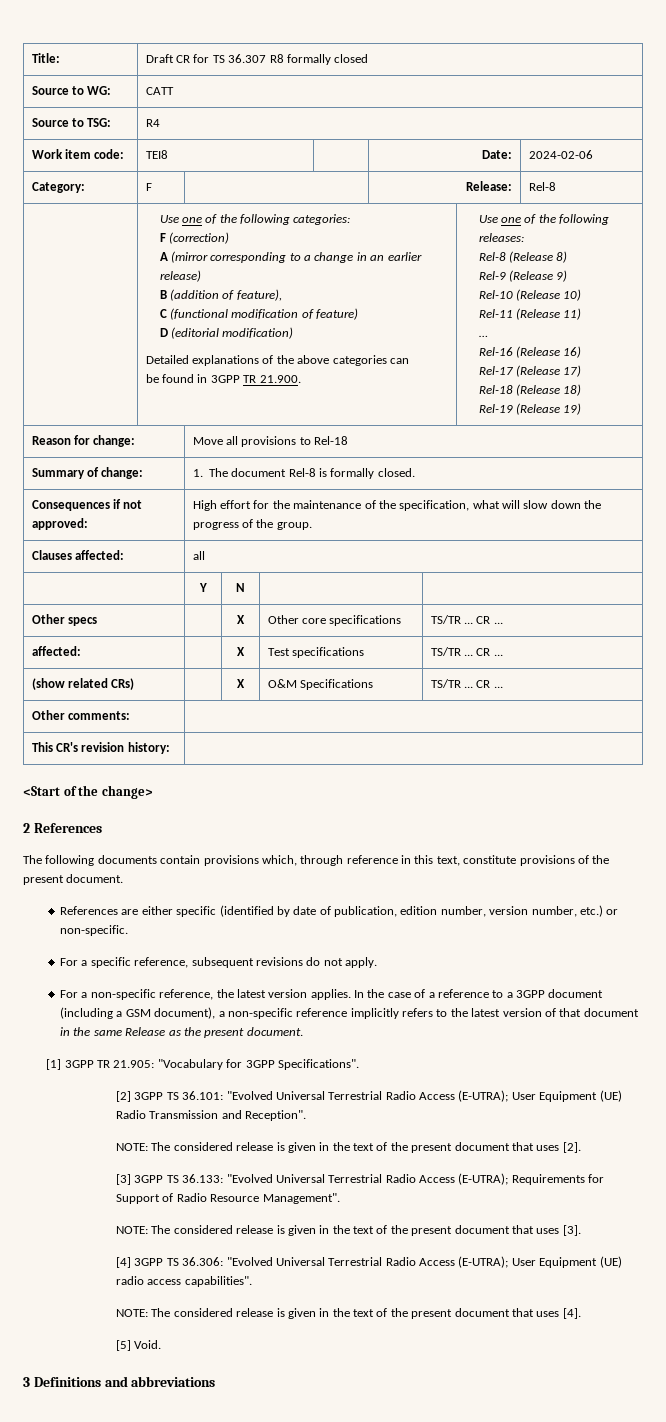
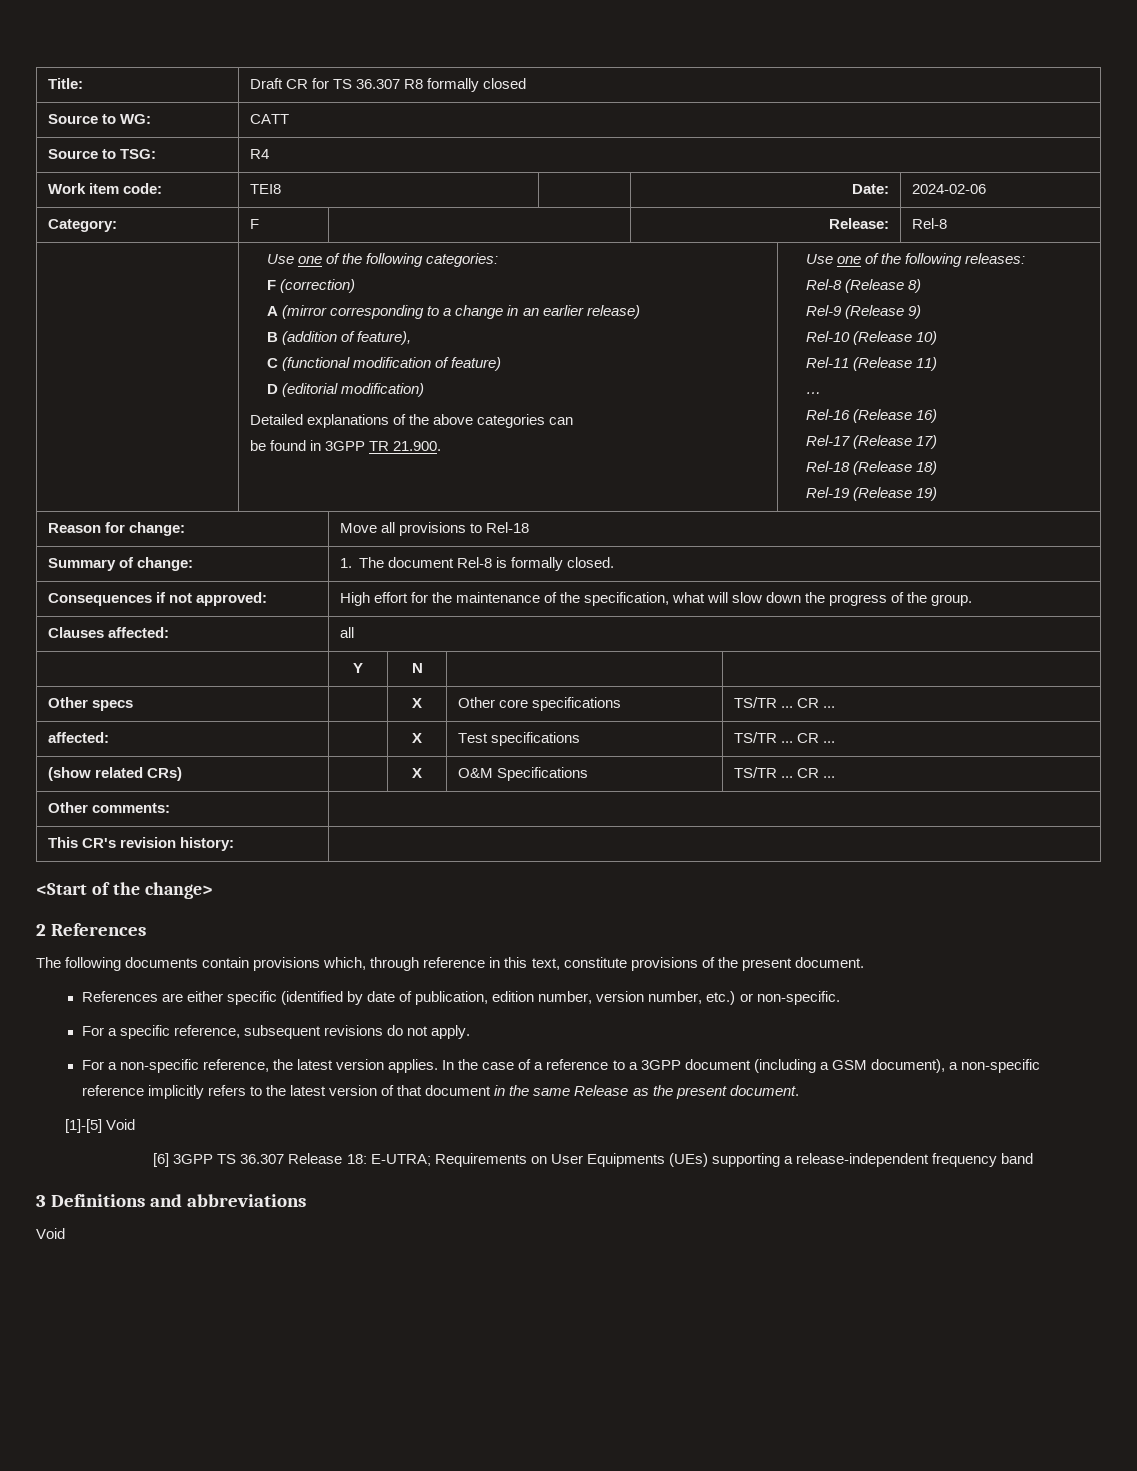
- [1] 3GPP TR 21.905: "Vocabulary for 3GPP Specifications".
- [2] 3GPP TS 36.101: "Evolved Universal Terrestrial Radio Access (E-UTRA); User Equipment (UE) Radio Transmission and Reception".
- NOTE: The considered release is given in the text of the present document that uses [2].
- [3] 3GPP TS 36.133: "Evolved Universal Terrestrial Radio Access (E-UTRA); Requirements for Support of Radio Resource Management".
- NOTE: The considered release is given in the text of the present document that uses [3].
- [4] 3GPP TS 36.306: "Evolved Universal Terrestrial Radio Access (E-UTRA); User Equipment (UE) radio access capabilities".
- NOTE: The considered release is given in the text of the present document that uses [4].
- [5] Void.
+ [1]-[5] Void
+ [6] 3GPP TS 36.307 Release 18: E-UTRA; Requirements on User Equipments (UEs) supporting a release-independent frequency band
  3 Definitions and abbreviations
+ Void

